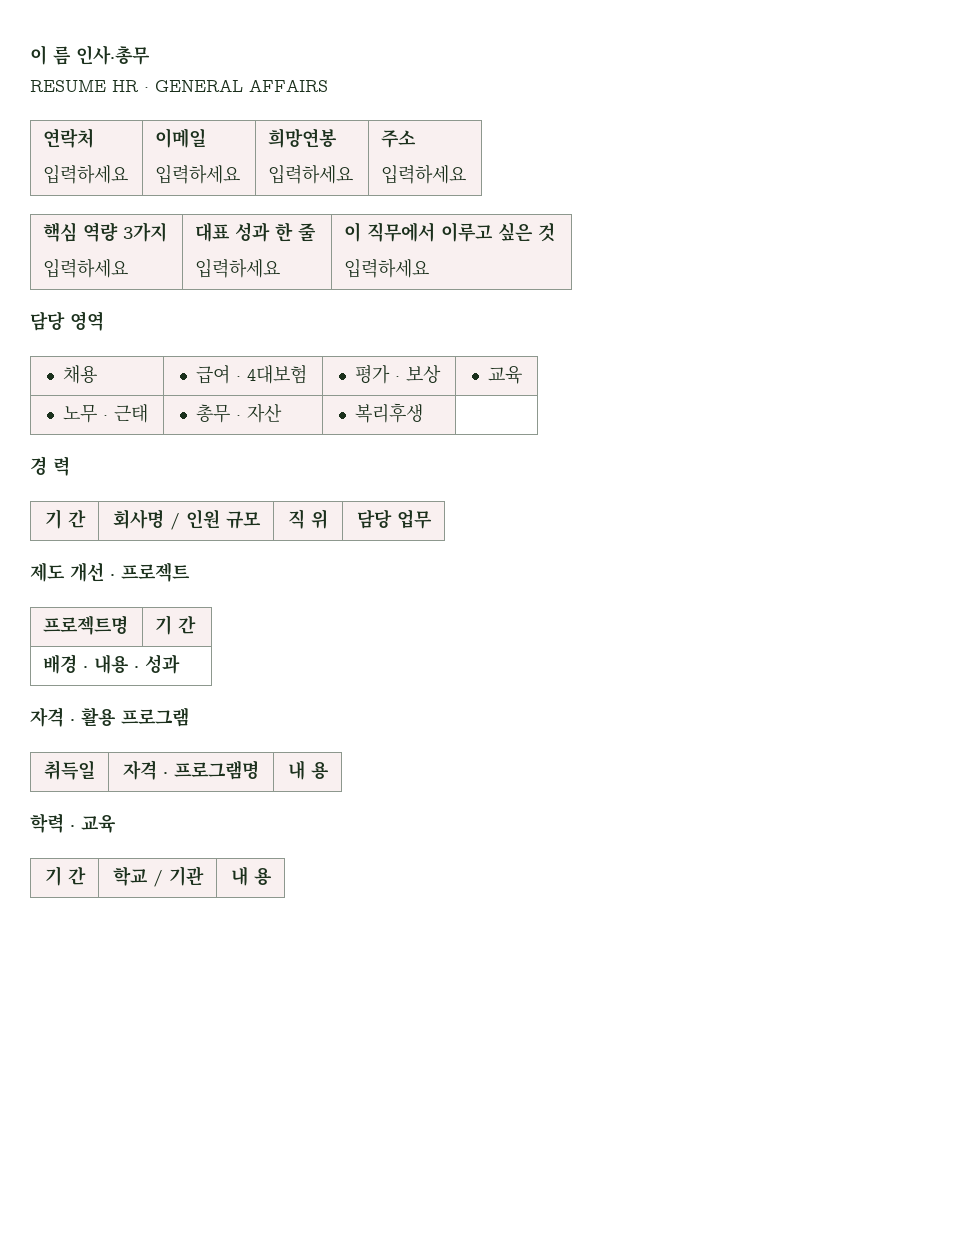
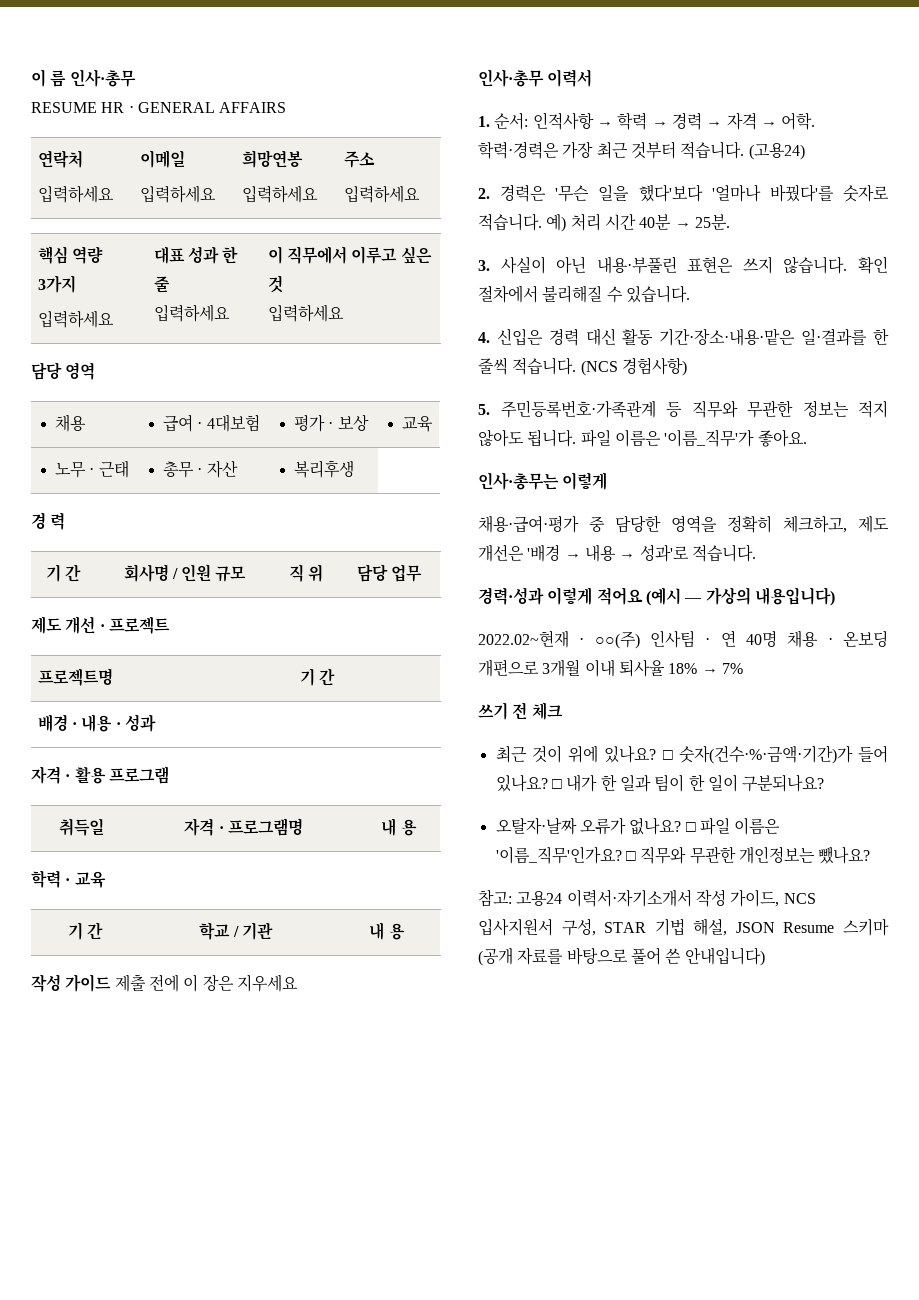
+ 작성 가이드 제출 전에 이 장은 지우세요
+ 인사·총무 이력서
+ 1. 순서: 인적사항 → 학력 → 경력 → 자격 → 어학. 학력·경력은 가장 최근 것부터 적습니다. (고용24)
+ 2. 경력은 '무슨 일을 했다'보다 '얼마나 바꿨다'를 숫자로 적습니다. 예) 처리 시간 40분 → 25분.
+ 3. 사실이 아닌 내용·부풀린 표현은 쓰지 않습니다. 확인 절차에서 불리해질 수 있습니다.
+ 4. 신입은 경력 대신 활동 기간·장소·내용·맡은 일·결과를 한 줄씩 적습니다. (NCS 경험사항)
+ 5. 주민등록번호·가족관계 등 직무와 무관한 정보는 적지 않아도 됩니다. 파일 이름은 '이름_직무'가 좋아요.
+ 인사·총무는 이렇게
+ 채용·급여·평가 중 담당한 영역을 정확히 체크하고, 제도 개선은 '배경 → 내용 → 성과'로 적습니다.
+ 경력·성과 이렇게 적어요 (예시 — 가상의 내용입니다)
+ 2022.02~현재 · ○○(주) 인사팀 · 연 40명 채용 · 온보딩 개편으로 3개월 이내 퇴사율 18% → 7%
+ 쓰기 전 체크
+ 최근 것이 위에 있나요? □ 숫자(건수·%·금액·기간)가 들어 있나요? □ 내가 한 일과 팀이 한 일이 구분되나요?
+ 오탈자·날짜 오류가 없나요? □ 파일 이름은 '이름_직무'인가요? □ 직무와 무관한 개인정보는 뺐나요?
+ 참고: 고용24 이력서·자기소개서 작성 가이드, NCS 입사지원서 구성, STAR 기법 해설, JSON Resume 스키마 (공개 자료를 바탕으로 풀어 쓴 안내입니다)

